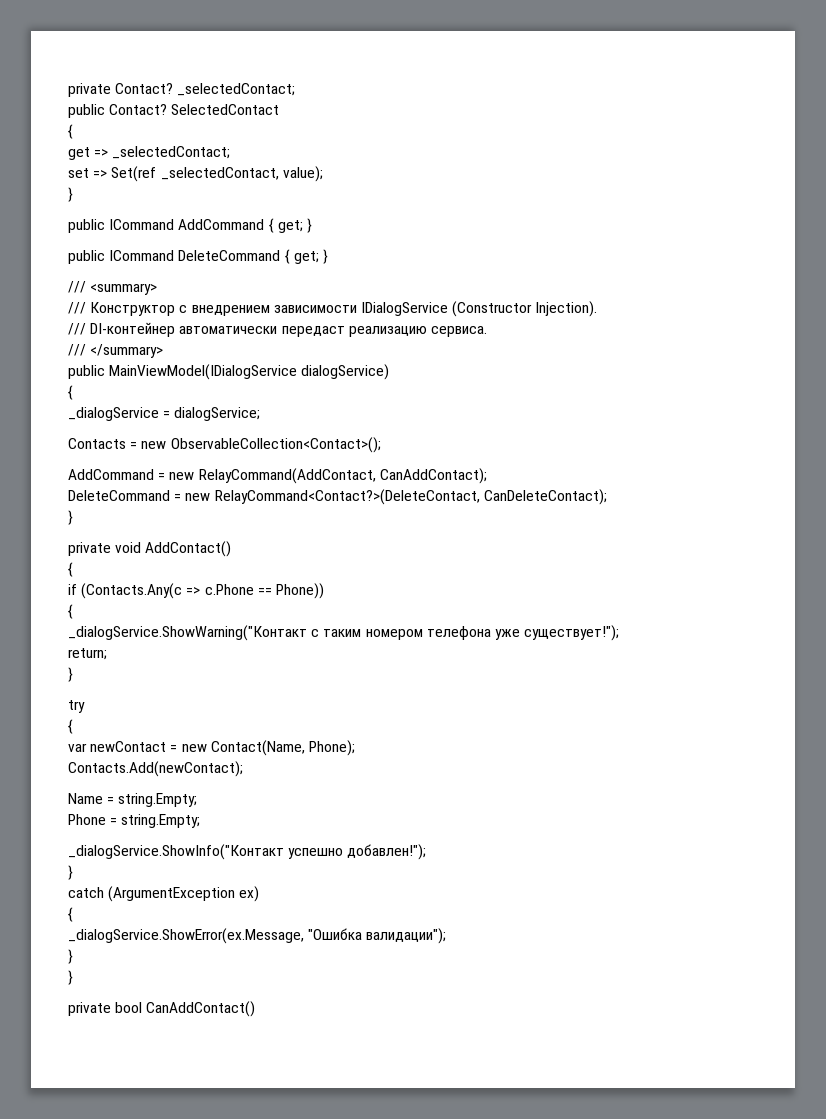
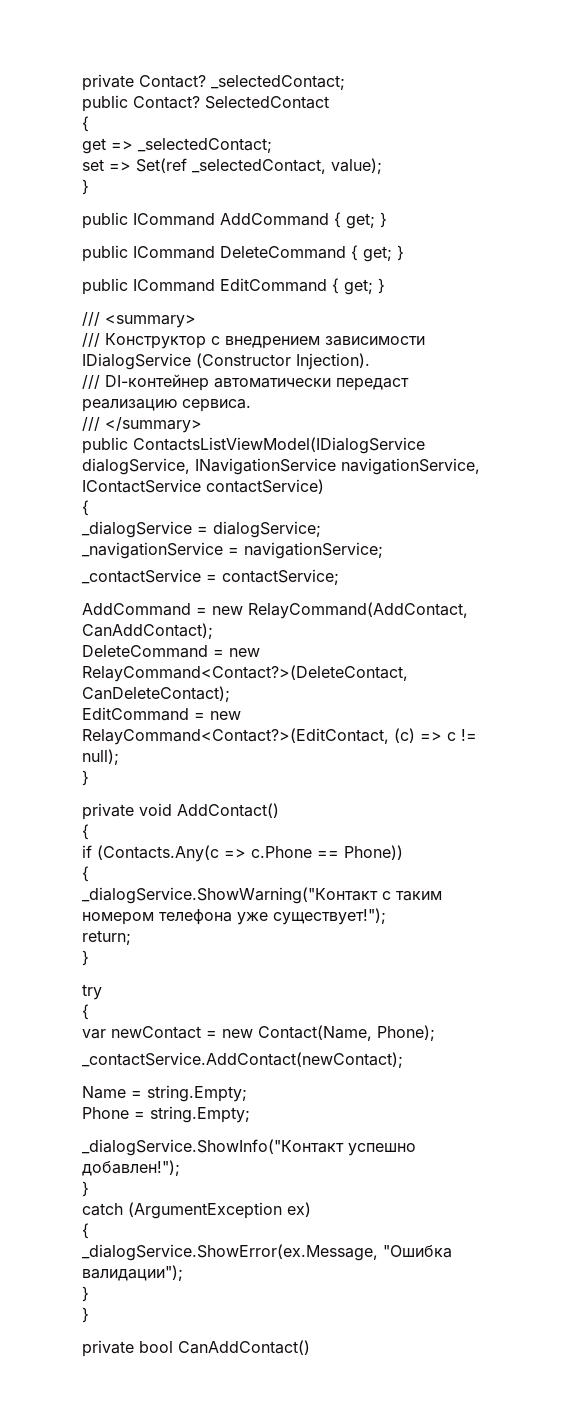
+ public ICommand EditCommand { get; }
- public MainViewModel(IDialogService dialogService)
+ public ContactsListViewModel(IDialogService dialogService, INavigationService navigationService, IContactService contactService)
  {
  _dialogService = dialogService;
- Contacts = new ObservableCollection<Contact>();
+ _navigationService = navigationService;
+ _contactService = contactService;
+ EditCommand = new RelayCommand<Contact?>(EditContact, (c) => c != null);
- Contacts.Add(newContact);
+ _contactService.AddContact(newContact);

